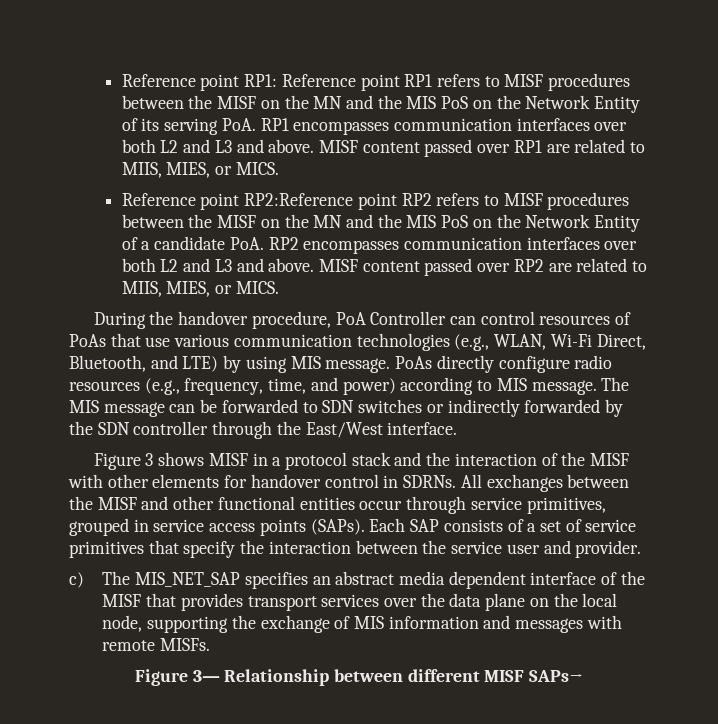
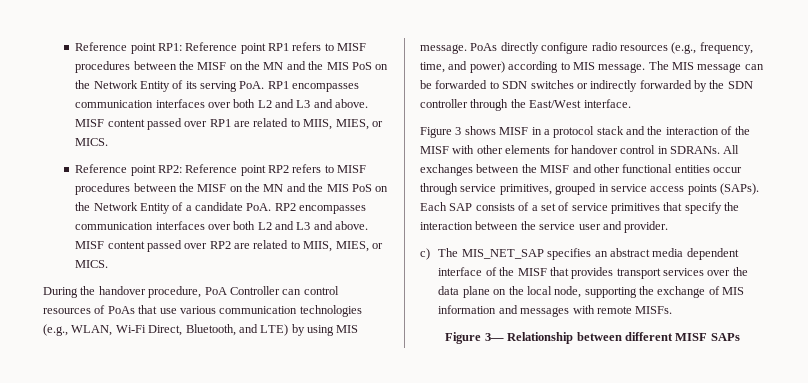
- Reference point RP2:Reference point RP2 refers to MISF procedures between the MISF on the MN and the MIS PoS on the Network Entity of a candidate PoA. RP2 encompasses communication interfaces over both L2 and L3 and above.
+ Reference point RP2: Reference point RP2 refers to MISF procedures between the MISF on the MN and the MIS PoS on the Network Entity of a candidate PoA. RP2 encompasses communication interfaces over both L2 and L3 and above.
- Figure 3 shows MISF in a protocol stack and the interaction of the MISF with other elements for handover control in SDRNs.
+ Figure 3 shows MISF in a protocol stack and the interaction of the MISF with other elements for handover control in SDRANs.
- Figure 3— Relationship between different MISF SAPs→
+ Figure 3— Relationship between different MISF SAPs

